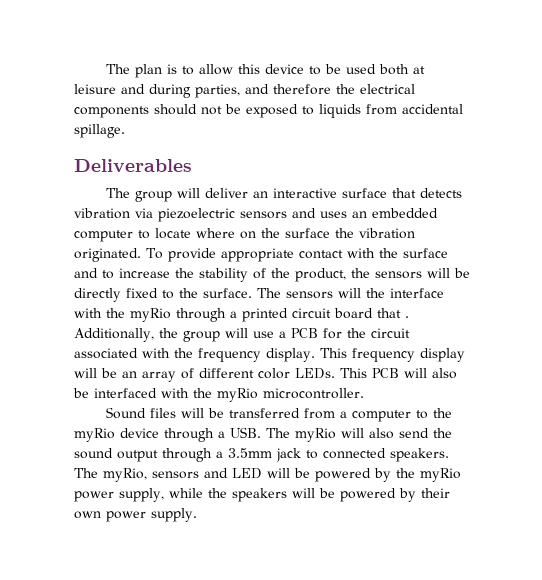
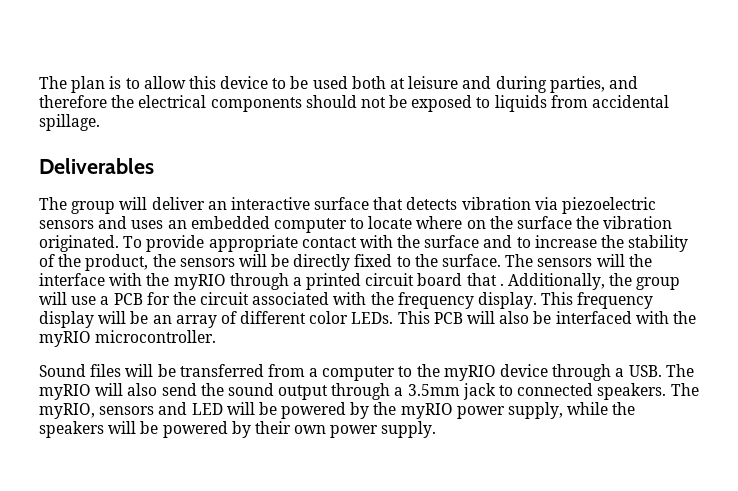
- The sensors will the interface with the myRio through a printed circuit board that .
+ The sensors will the interface with the myRIO through a printed circuit board that .
- This PCB will also be interfaced with the myRio microcontroller.
+ This PCB will also be interfaced with the myRIO microcontroller.
- Sound files will be transferred from a computer to the myRio device through a USB. The myRio will also send the sound output through a 3.5mm jack to connected speakers.
+ Sound files will be transferred from a computer to the myRIO device through a USB. The myRIO will also send the sound output through a 3.5mm jack to connected speakers.
- The myRio, sensors and LED will be powered by the myRio power supply, while the speakers will be powered by their own power supply.
+ The myRIO, sensors and LED will be powered by the myRIO power supply, while the speakers will be powered by their own power supply.

